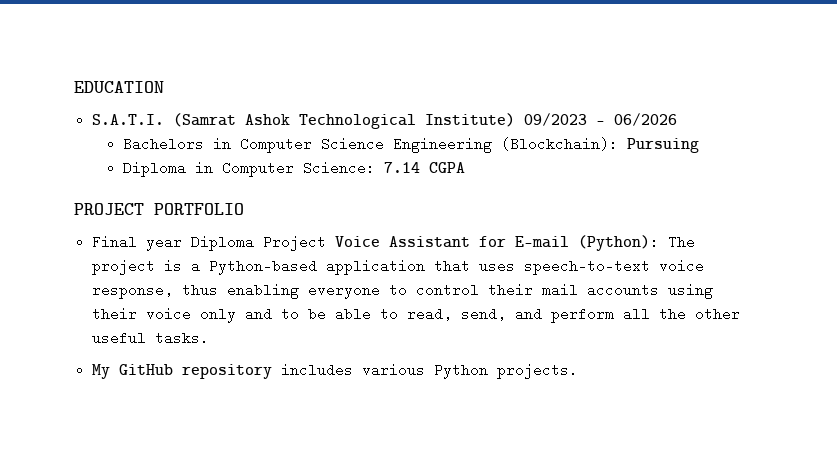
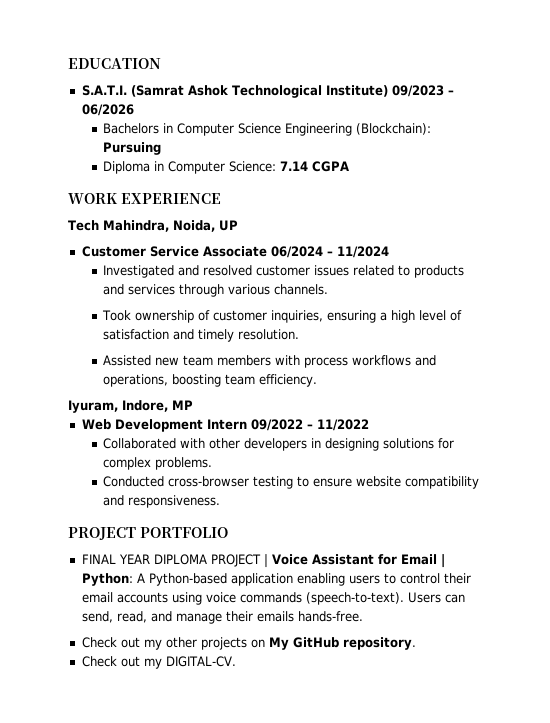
+ WORK EXPERIENCE
+ Tech Mahindra, Noida, UP
+ Customer Service Associate 06/2024 – 11/2024
+ Investigated and resolved customer issues related to products and services through various channels.
+ Took ownership of customer inquiries, ensuring a high level of satisfaction and timely resolution.
+ Assisted new team members with process workflows and operations, boosting team efficiency.
+ Iyuram, Indore, MP
+ Web Development Intern 09/2022 – 11/2022
+ Collaborated with other developers in designing solutions for complex problems.
+ Conducted cross-browser testing to ensure website compatibility and responsiveness.
  PROJECT PORTFOLIO
- Final year Diploma Project Voice Assistant for E-mail (Python): The project is a Python-based application that uses speech-to-text voice response, thus enabling everyone to control their mail accounts using their voice only and to be able to read, send, and perform all the other useful tasks.
- My GitHub repository includes various Python projects.
+ FINAL YEAR DIPLOMA PROJECT | Voice Assistant for Email | Python: A Python-based application enabling users to control their email accounts using voice commands (speech-to-text). Users can send, read, and manage their emails hands-free.
+ Check out my other projects on My GitHub repository.
+ Check out my DIGITAL-CV.

